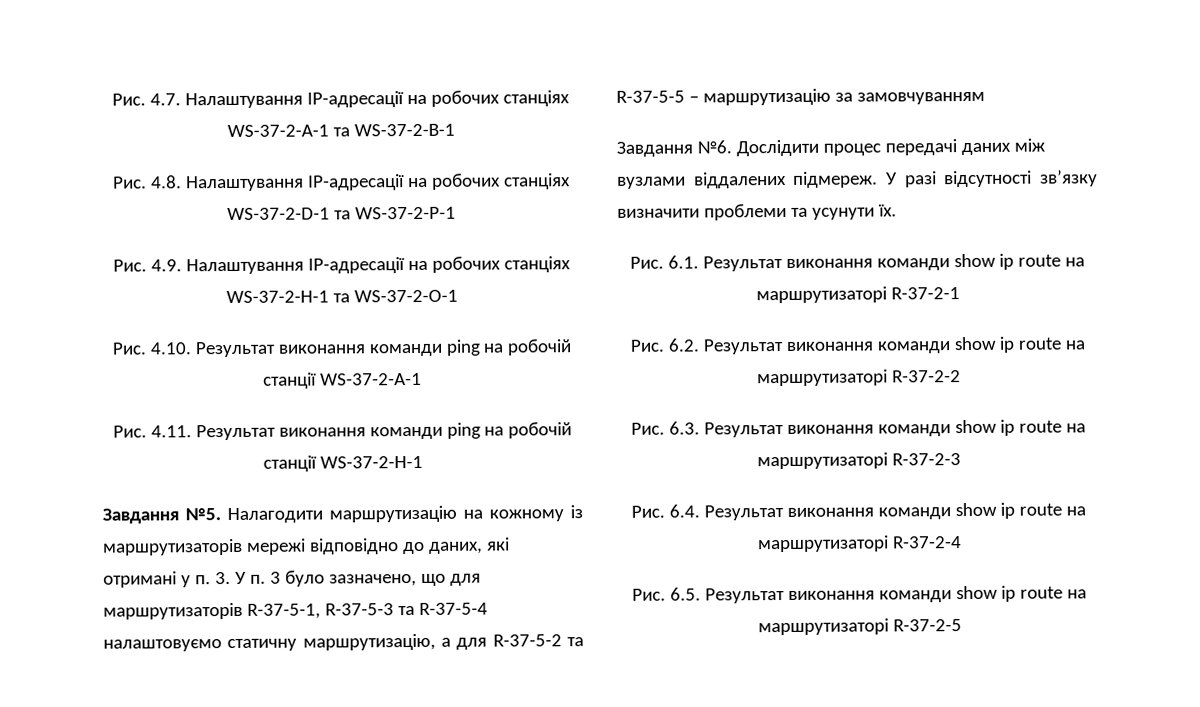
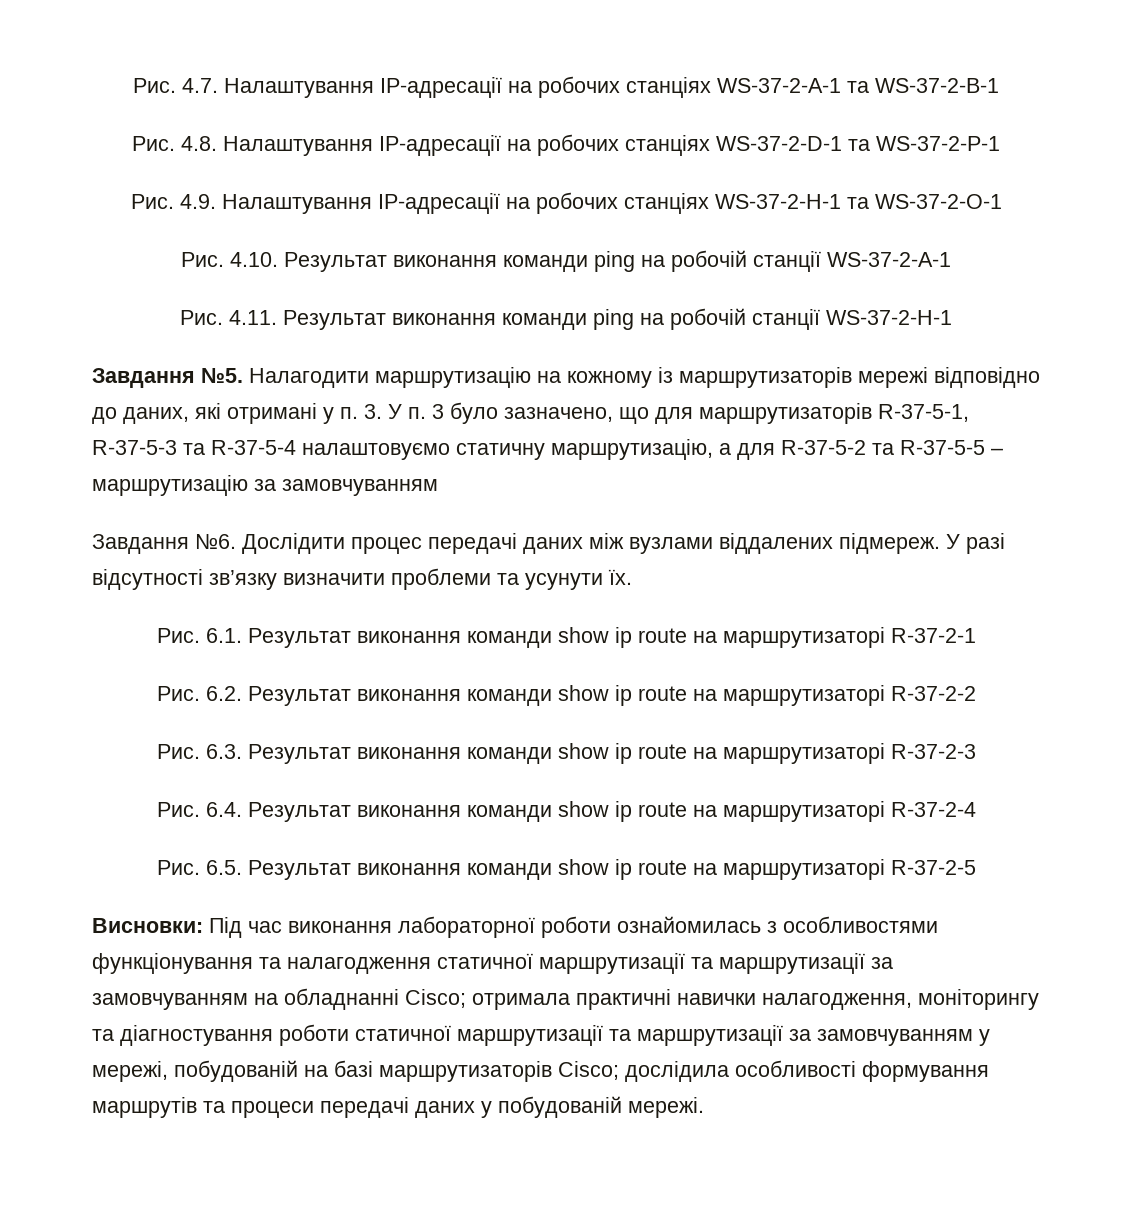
+ Висновки: Під час виконання лабораторної роботи ознайомилась з особливостями функціонування та налагодження статичної маршрутизації та маршрутизації за замовчуванням на обладнанні Cisco; отримала практичні навички налагодження, моніторингу та діагностування роботи статичної маршрутизації та маршрутизації за замовчуванням у мережі, побудованій на базі маршрутизаторів Cisco; дослідила особливості формування маршрутів та процеси передачі даних у побудованій мережі.

